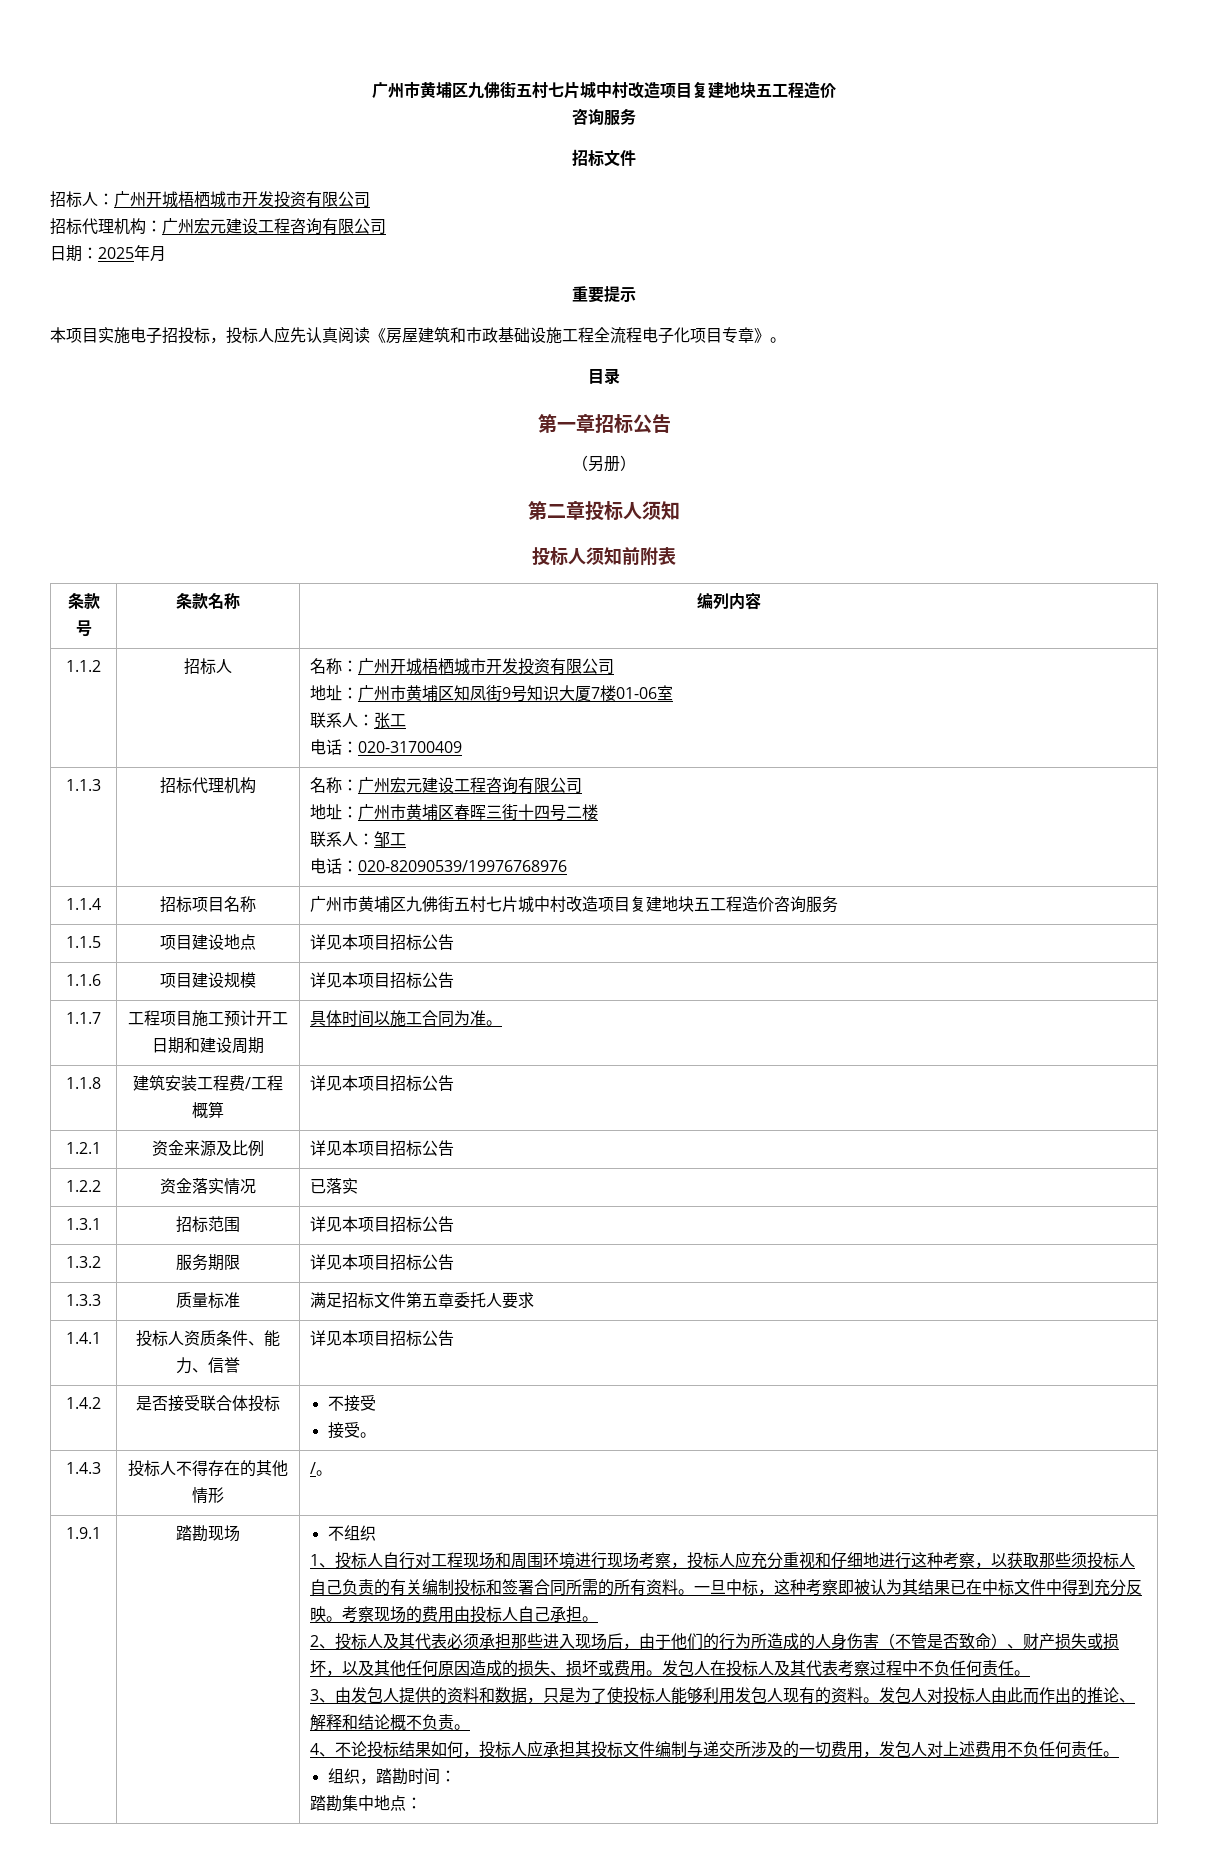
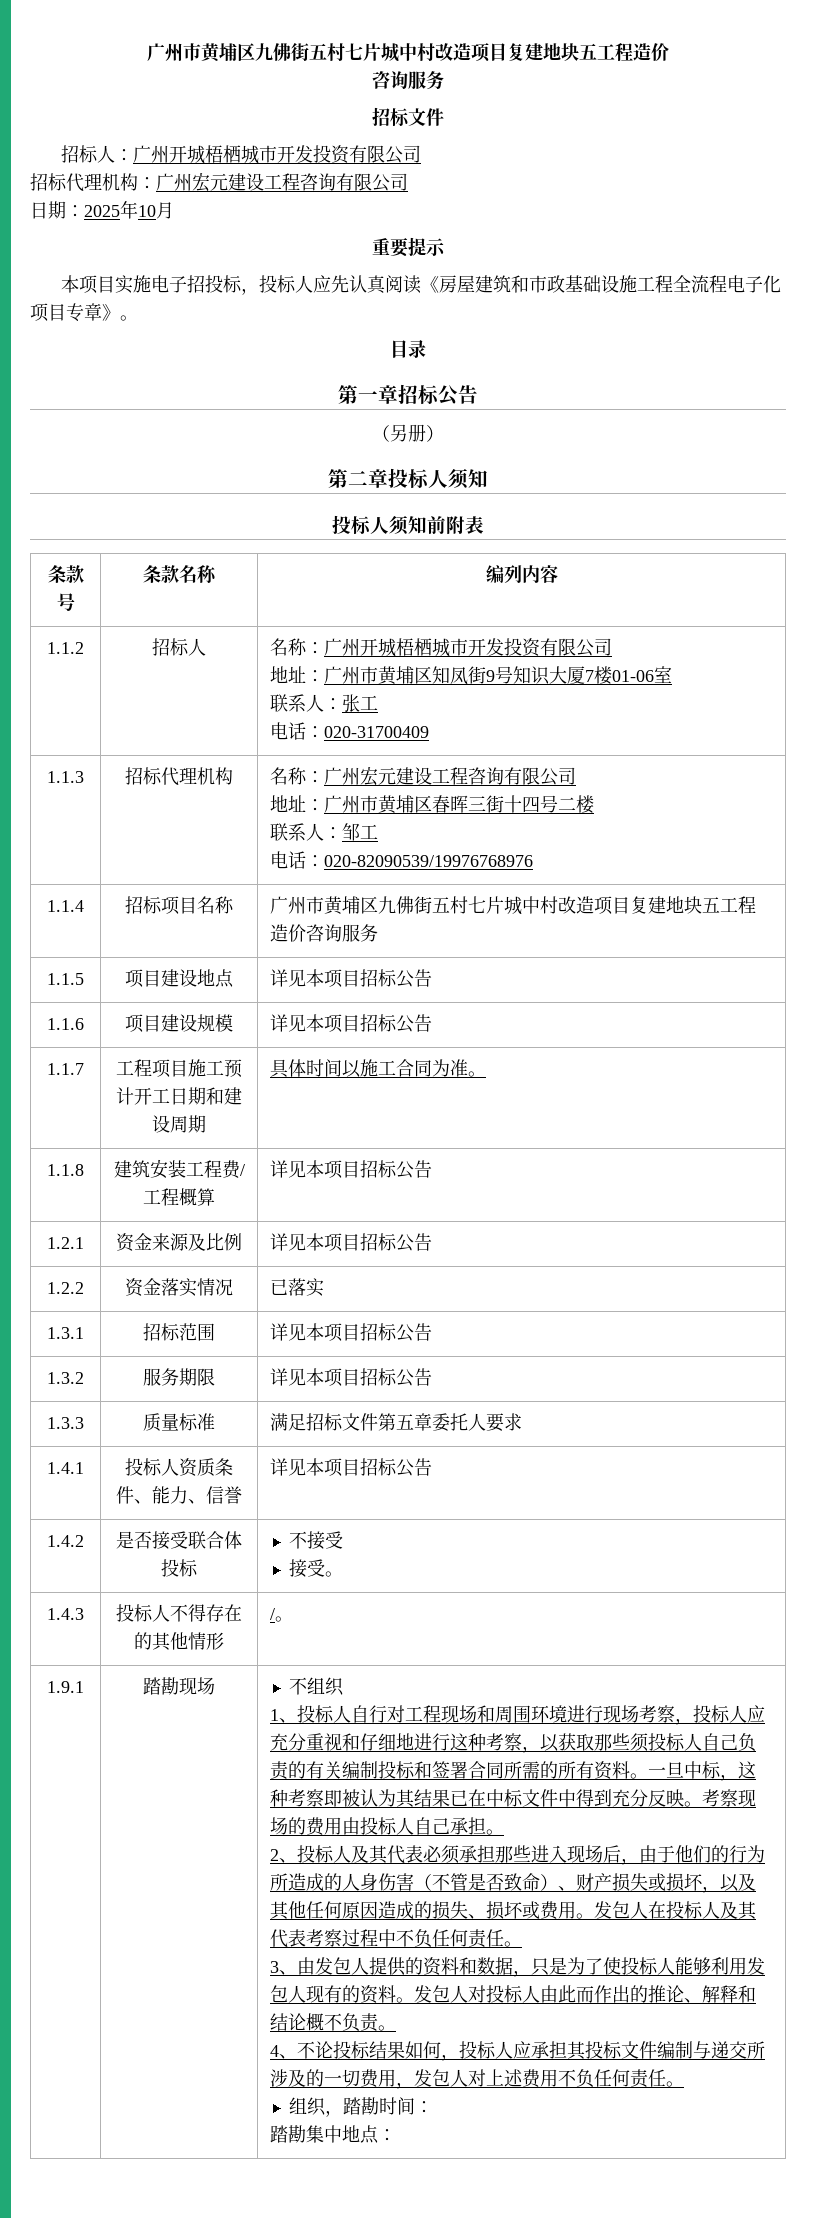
- 日期：2025年月
+ 日期：2025年10月

